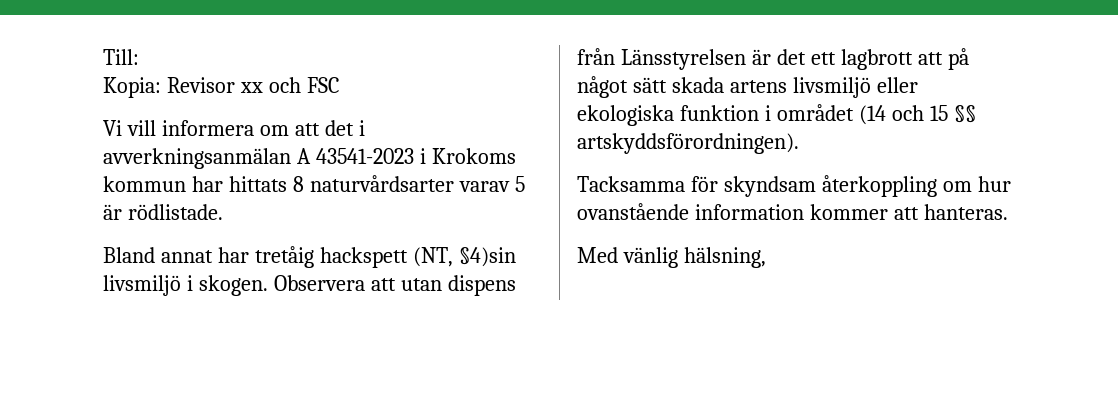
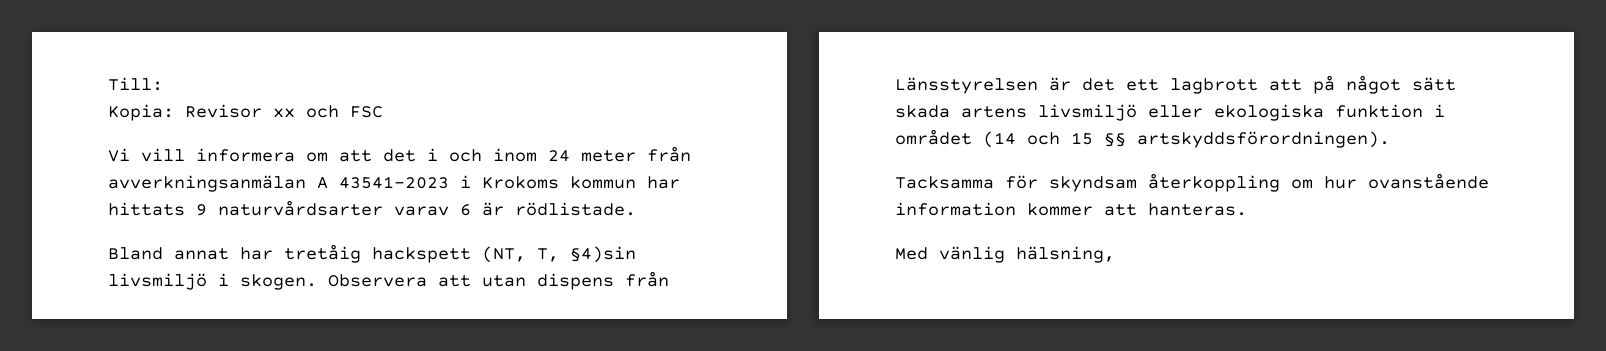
- Vi vill informera om att det i avverkningsanmälan A 43541-2023 i Krokoms kommun har hittats 8 naturvårdsarter varav 5 är rödlistade.
+ Vi vill informera om att det i och inom 24 meter från avverkningsanmälan A 43541-2023 i Krokoms kommun har hittats 9 naturvårdsarter varav 6 är rödlistade.
- Bland annat har tretåig hackspett (NT, §4)sin livsmiljö i skogen.
+ Bland annat har tretåig hackspett (NT, T, §4)sin livsmiljö i skogen.

